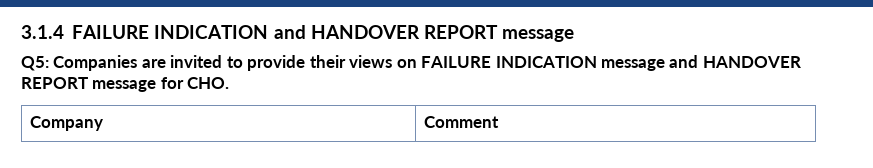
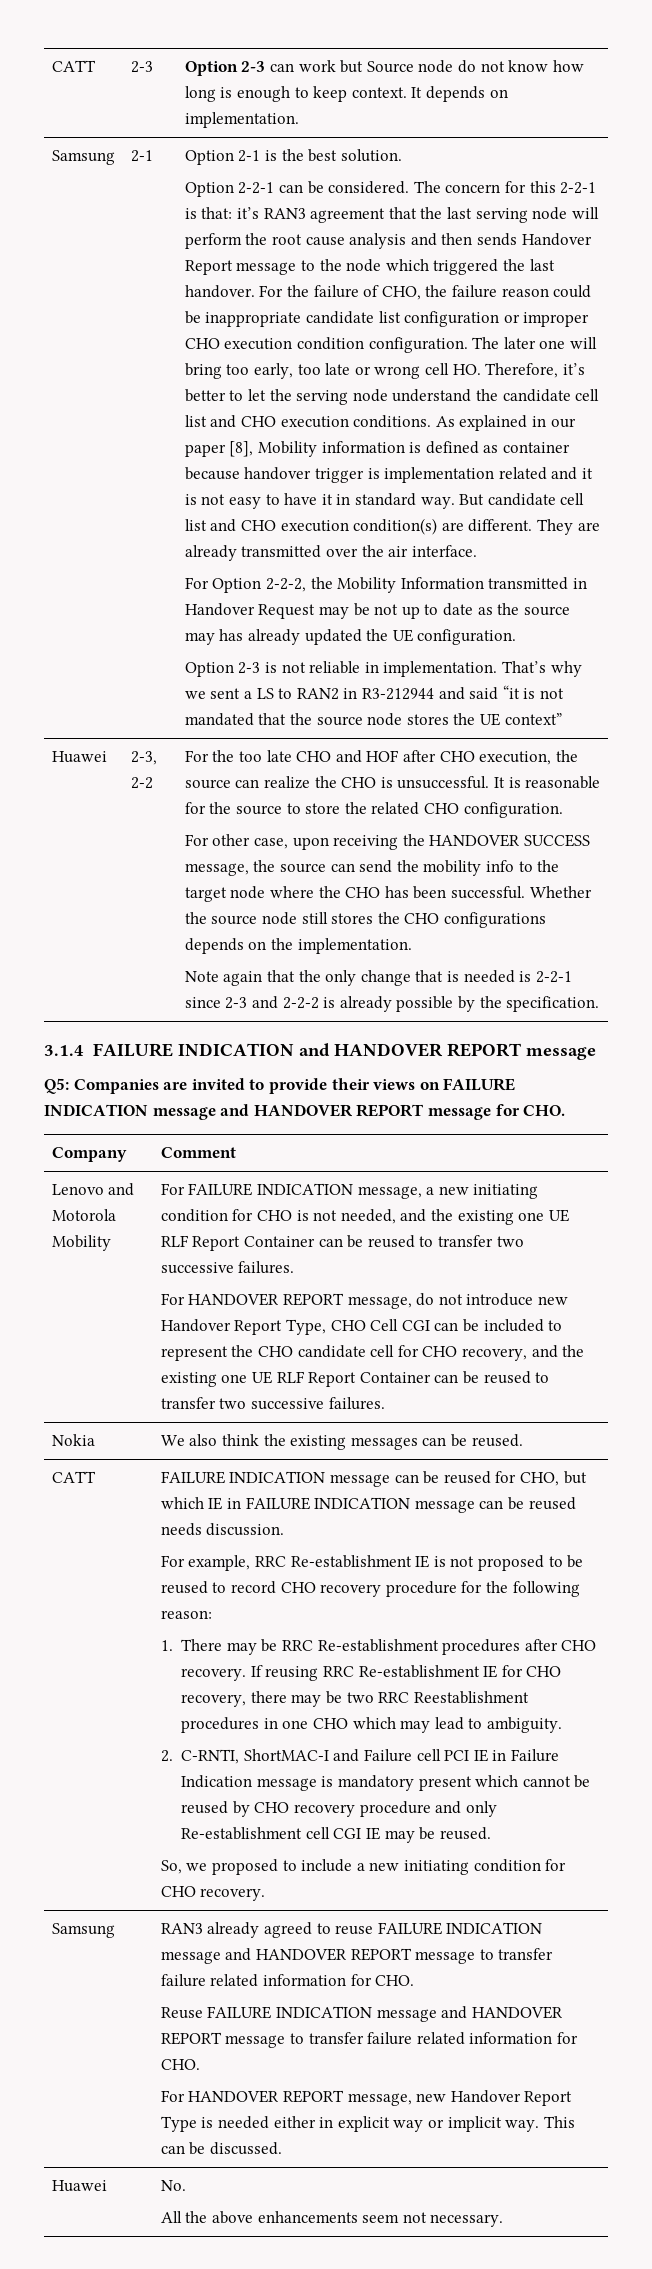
+ CATT | 2-3 | Option 2-3 can work but Source node do not know how long is enough to keep context. It depends on implementation.
+ Samsung | 2-1 | Option 2-1 is the best solution.
+ Option 2-2-1 can be considered. The concern for this 2-2-1 is that: it’s RAN3 agreement that the last serving node will perform the root cause analysis and then sends Handover Report message to the node which triggered the last handover. For the failure of CHO, the failure reason could be inappropriate candidate list configuration or improper CHO execution condition configuration. The later one will bring too early, too late or wrong cell HO. Therefore, it’s better to let the serving node understand the candidate cell list and CHO execution conditions. As explained in our paper [8], Mobility information is defined as container because handover trigger is implementation related and it is not easy to have it in standard way. But candidate cell list and CHO execution condition(s) are different. They are already transmitted over the air interface.
+ For Option 2-2-2, the Mobility Information transmitted in Handover Request may be not up to date as the source may has already updated the UE configuration.
+ Option 2-3 is not reliable in implementation. That’s why we sent a LS to RAN2 in R3-212944 and said “it is not mandated that the source node stores the UE context”
+ Huawei | 2-3, 2-2 | For the too late CHO and HOF after CHO execution, the source can realize the CHO is unsuccessful. It is reasonable for the source to store the related CHO configuration.
+ For other case, upon receiving the HANDOVER SUCCESS message, the source can send the mobility info to the target node where the CHO has been successful. Whether the source node still stores the CHO configurations depends on the implementation.
+ Note again that the only change that is needed is 2-2-1 since 2-3 and 2-2-2 is already possible by the specification.
+ Lenovo and Motorola Mobility | For FAILURE INDICATION message, a new initiating condition for CHO is not needed, and the existing one UE RLF Report Container can be reused to transfer two successive failures.
+ For HANDOVER REPORT message, do not introduce new Handover Report Type, CHO Cell CGI can be included to represent the CHO candidate cell for CHO recovery, and the existing one UE RLF Report Container can be reused to transfer two successive failures.
+ Nokia | We also think the existing messages can be reused.
+ CATT | FAILURE INDICATION message can be reused for CHO, but which IE in FAILURE INDICATION message can be reused needs discussion.
+ For example, RRC Re-establishment IE is not proposed to be reused to record CHO recovery procedure for the following reason:
+ 1. There may be RRC Re-establishment procedures after CHO recovery. If reusing RRC Re-establishment IE for CHO recovery, there may be two RRC Reestablishment procedures in one CHO which may lead to ambiguity.
+ 2. C-RNTI, ShortMAC-I and Failure cell PCI IE in Failure Indication message is mandatory present which cannot be reused by CHO recovery procedure and only Re-establishment cell CGI IE may be reused.
+ So, we proposed to include a new initiating condition for CHO recovery.
+ Samsung | RAN3 already agreed to reuse FAILURE INDICATION message and HANDOVER REPORT message to transfer failure related information for CHO.
+ Reuse FAILURE INDICATION message and HANDOVER REPORT message to transfer failure related information for CHO.
+ For HANDOVER REPORT message, new Handover Report Type is needed either in explicit way or implicit way. This can be discussed.
+ Huawei | No.
+ All the above enhancements seem not necessary.

